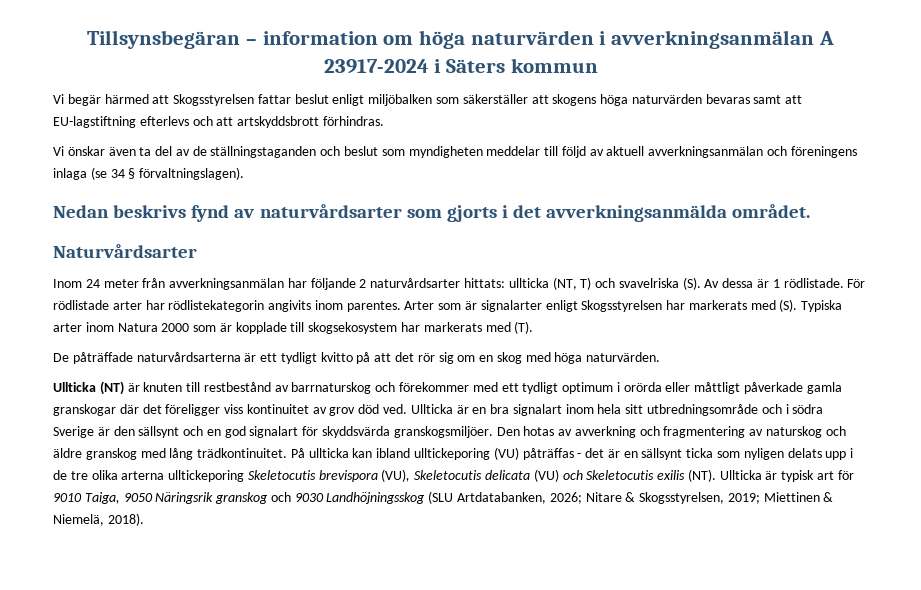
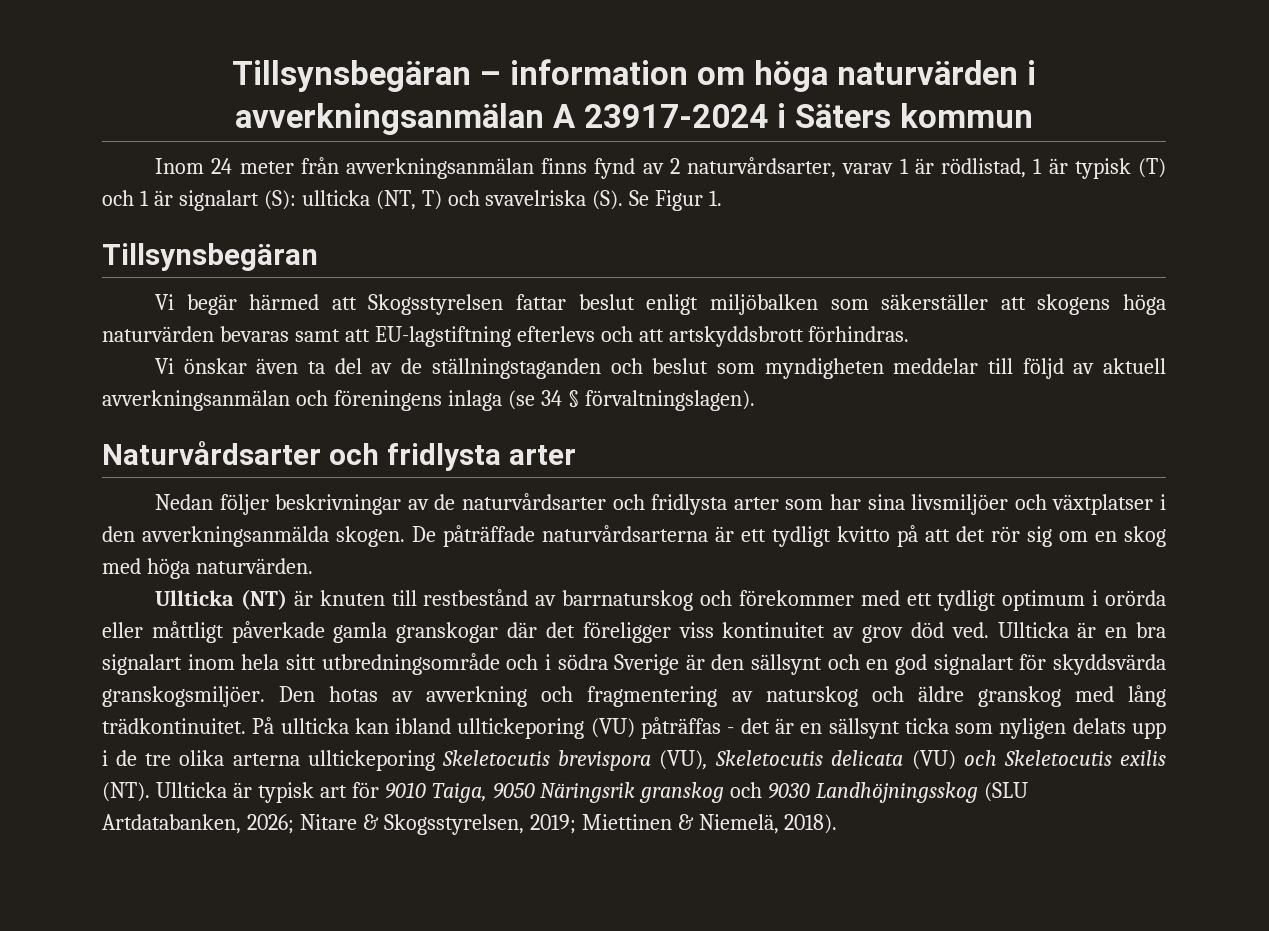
+ Inom 24 meter från avverkningsanmälan finns fynd av 2 naturvårdsarter, varav 1 är rödlistad, 1 är typisk (T) och 1 är signalart (S): ullticka (NT, T) och svavelriska (S). Se Figur 1.
+ Tillsynsbegäran
- Nedan beskrivs fynd av naturvårdsarter som gjorts i det avverkningsanmälda området.
- Naturvårdsarter
- Inom 24 meter från avverkningsanmälan har följande 2 naturvårdsarter hittats: ullticka (NT, T) och svavelriska (S). Av dessa är 1 rödlistade. För rödlistade arter har rödlistekategorin angivits inom parentes. Arter som är signalarter enligt Skogsstyrelsen har markerats med (S). Typiska arter inom Natura 2000 som är kopplade till skogsekosystem har markerats med (T).
- De påträffade naturvårdsarterna är ett tydligt kvitto på att det rör sig om en skog med höga naturvärden.
+ Naturvårdsarter och fridlysta arter
+ Nedan följer beskrivningar av de naturvårdsarter och fridlysta arter som har sina livsmiljöer och växtplatser i den avverkningsanmälda skogen. De påträffade naturvårdsarterna är ett tydligt kvitto på att det rör sig om en skog med höga naturvärden.

